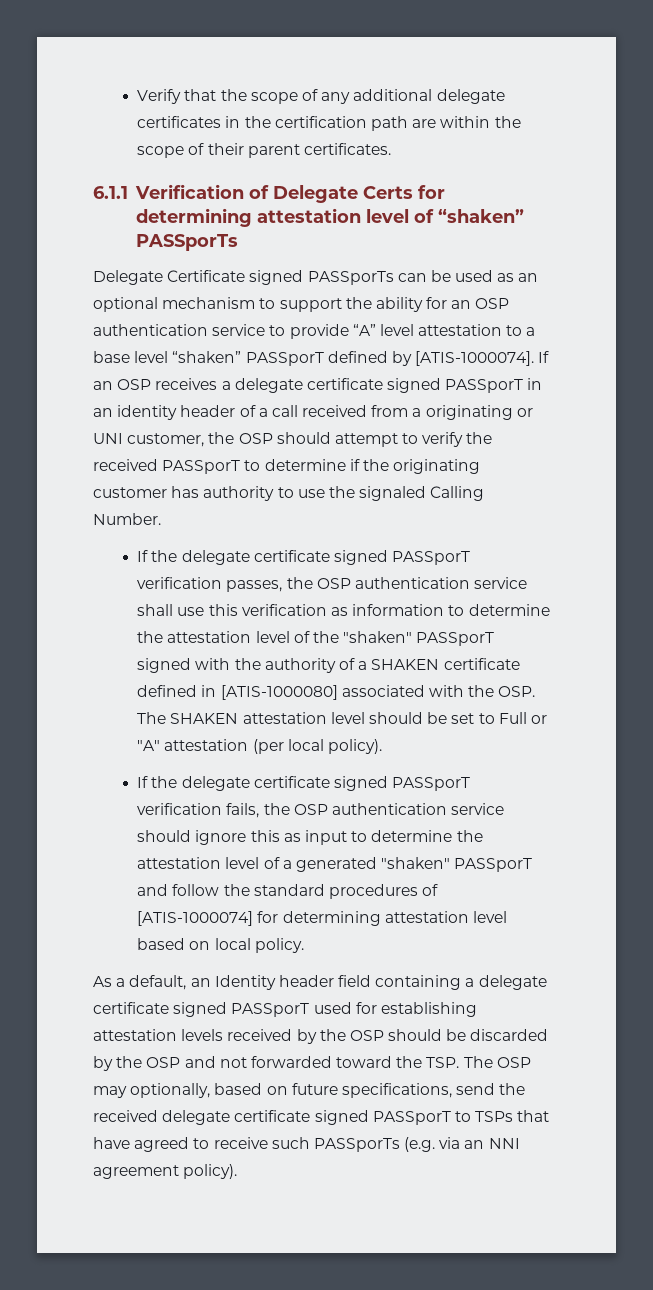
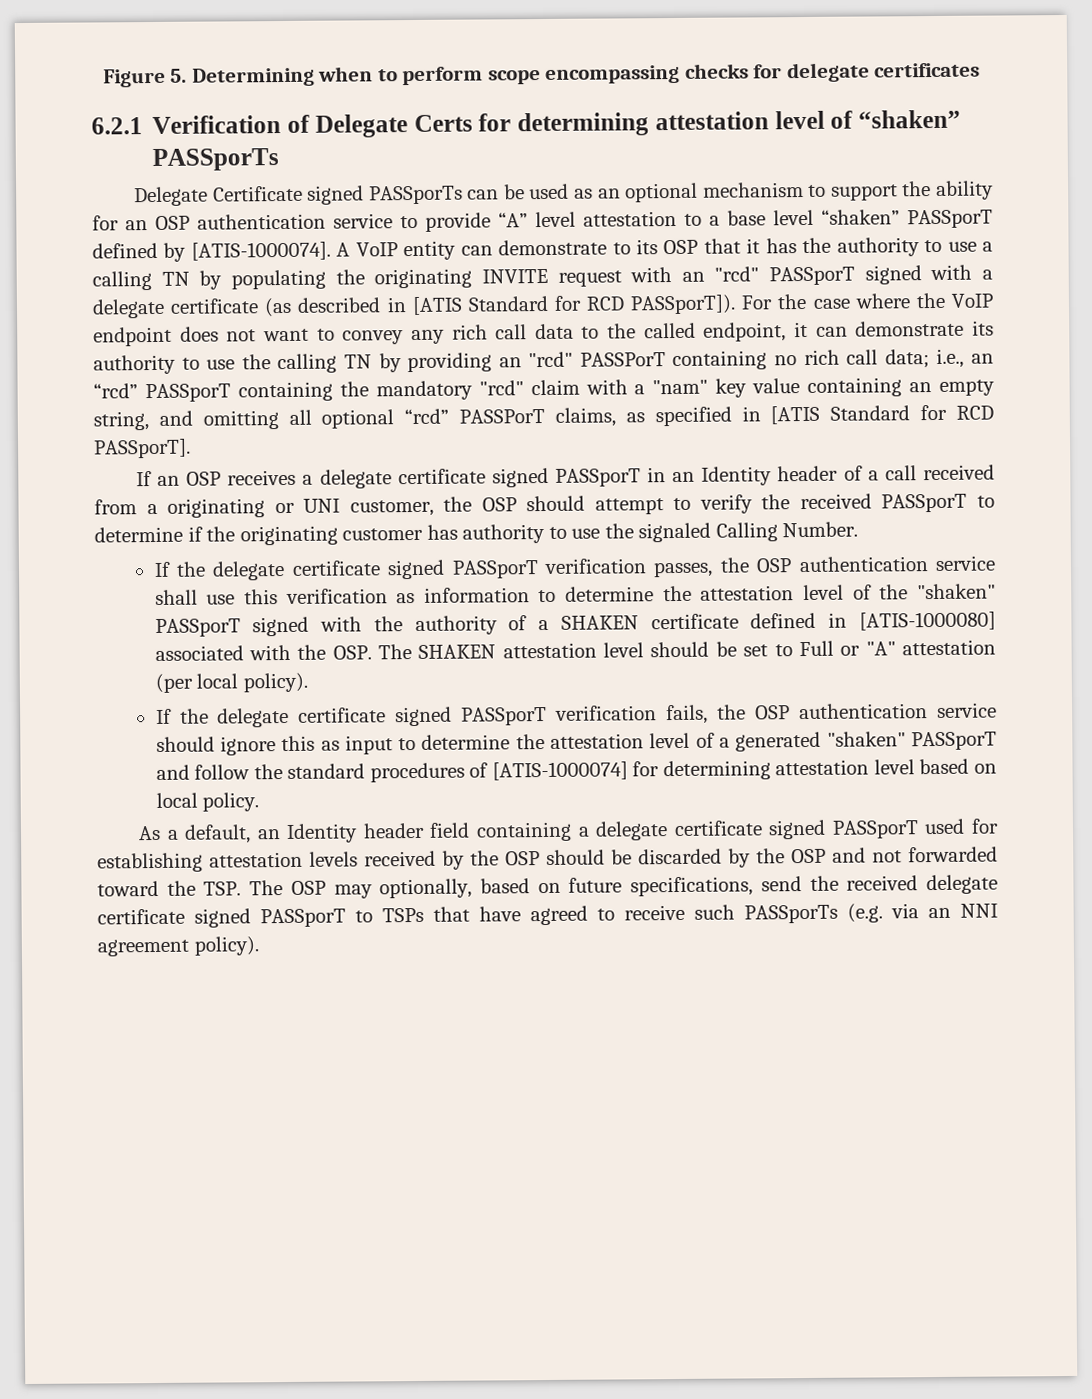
- Verify that the scope of any additional delegate certificates in the certification path are within the scope of their parent certificates.
- 6.1.1 Verification of Delegate Certs for determining attestation level of “shaken” PASSporTs
+ Figure 5. Determining when to perform scope encompassing checks for delegate certificates
+ 6.2.1 Verification of Delegate Certs for determining attestation level of “shaken” PASSporTs
- Delegate Certificate signed PASSporTs can be used as an optional mechanism to support the ability for an OSP authentication service to provide “A” level attestation to a base level “shaken” PASSporT defined by [ATIS-1000074]. If an OSP receives a delegate certificate signed PASSporT in an identity header of a call received from a originating or UNI customer, the OSP should attempt to verify the received PASSporT to determine if the originating customer has authority to use the signaled Calling Number.
+ Delegate Certificate signed PASSporTs can be used as an optional mechanism to support the ability for an OSP authentication service to provide “A” level attestation to a base level “shaken” PASSporT defined by [ATIS-1000074]. A VoIP entity can demonstrate to its OSP that it has the authority to use a calling TN by populating the originating INVITE request with an "rcd" PASSporT signed with a delegate certificate (as described in [ATIS Standard for RCD PASSporT]). For the case where the VoIP endpoint does not want to convey any rich call data to the called endpoint, it can demonstrate its authority to use the calling TN by providing an "rcd" PASSPorT containing no rich call data; i.e., an “rcd” PASSporT containing the mandatory "rcd" claim with a "nam" key value containing an empty string, and omitting all optional “rcd” PASSPorT claims, as specified in [ATIS Standard for RCD PASSporT].
+ If an OSP receives a delegate certificate signed PASSporT in an Identity header of a call received from a originating or UNI customer, the OSP should attempt to verify the received PASSporT to determine if the originating customer has authority to use the signaled Calling Number.

